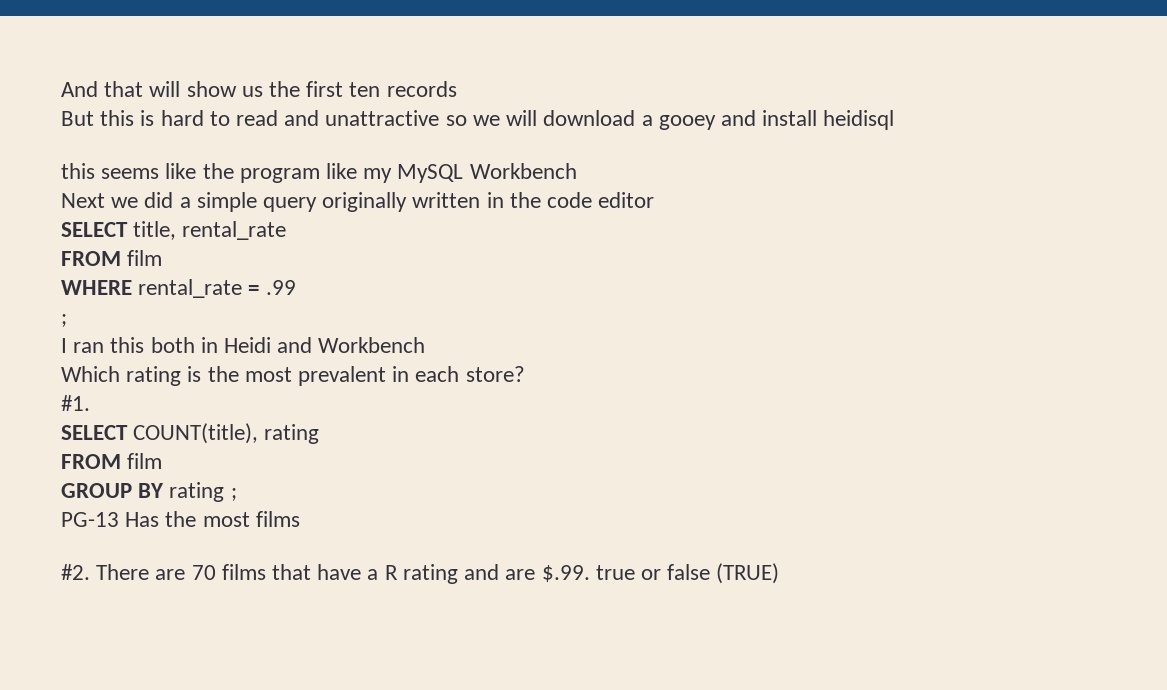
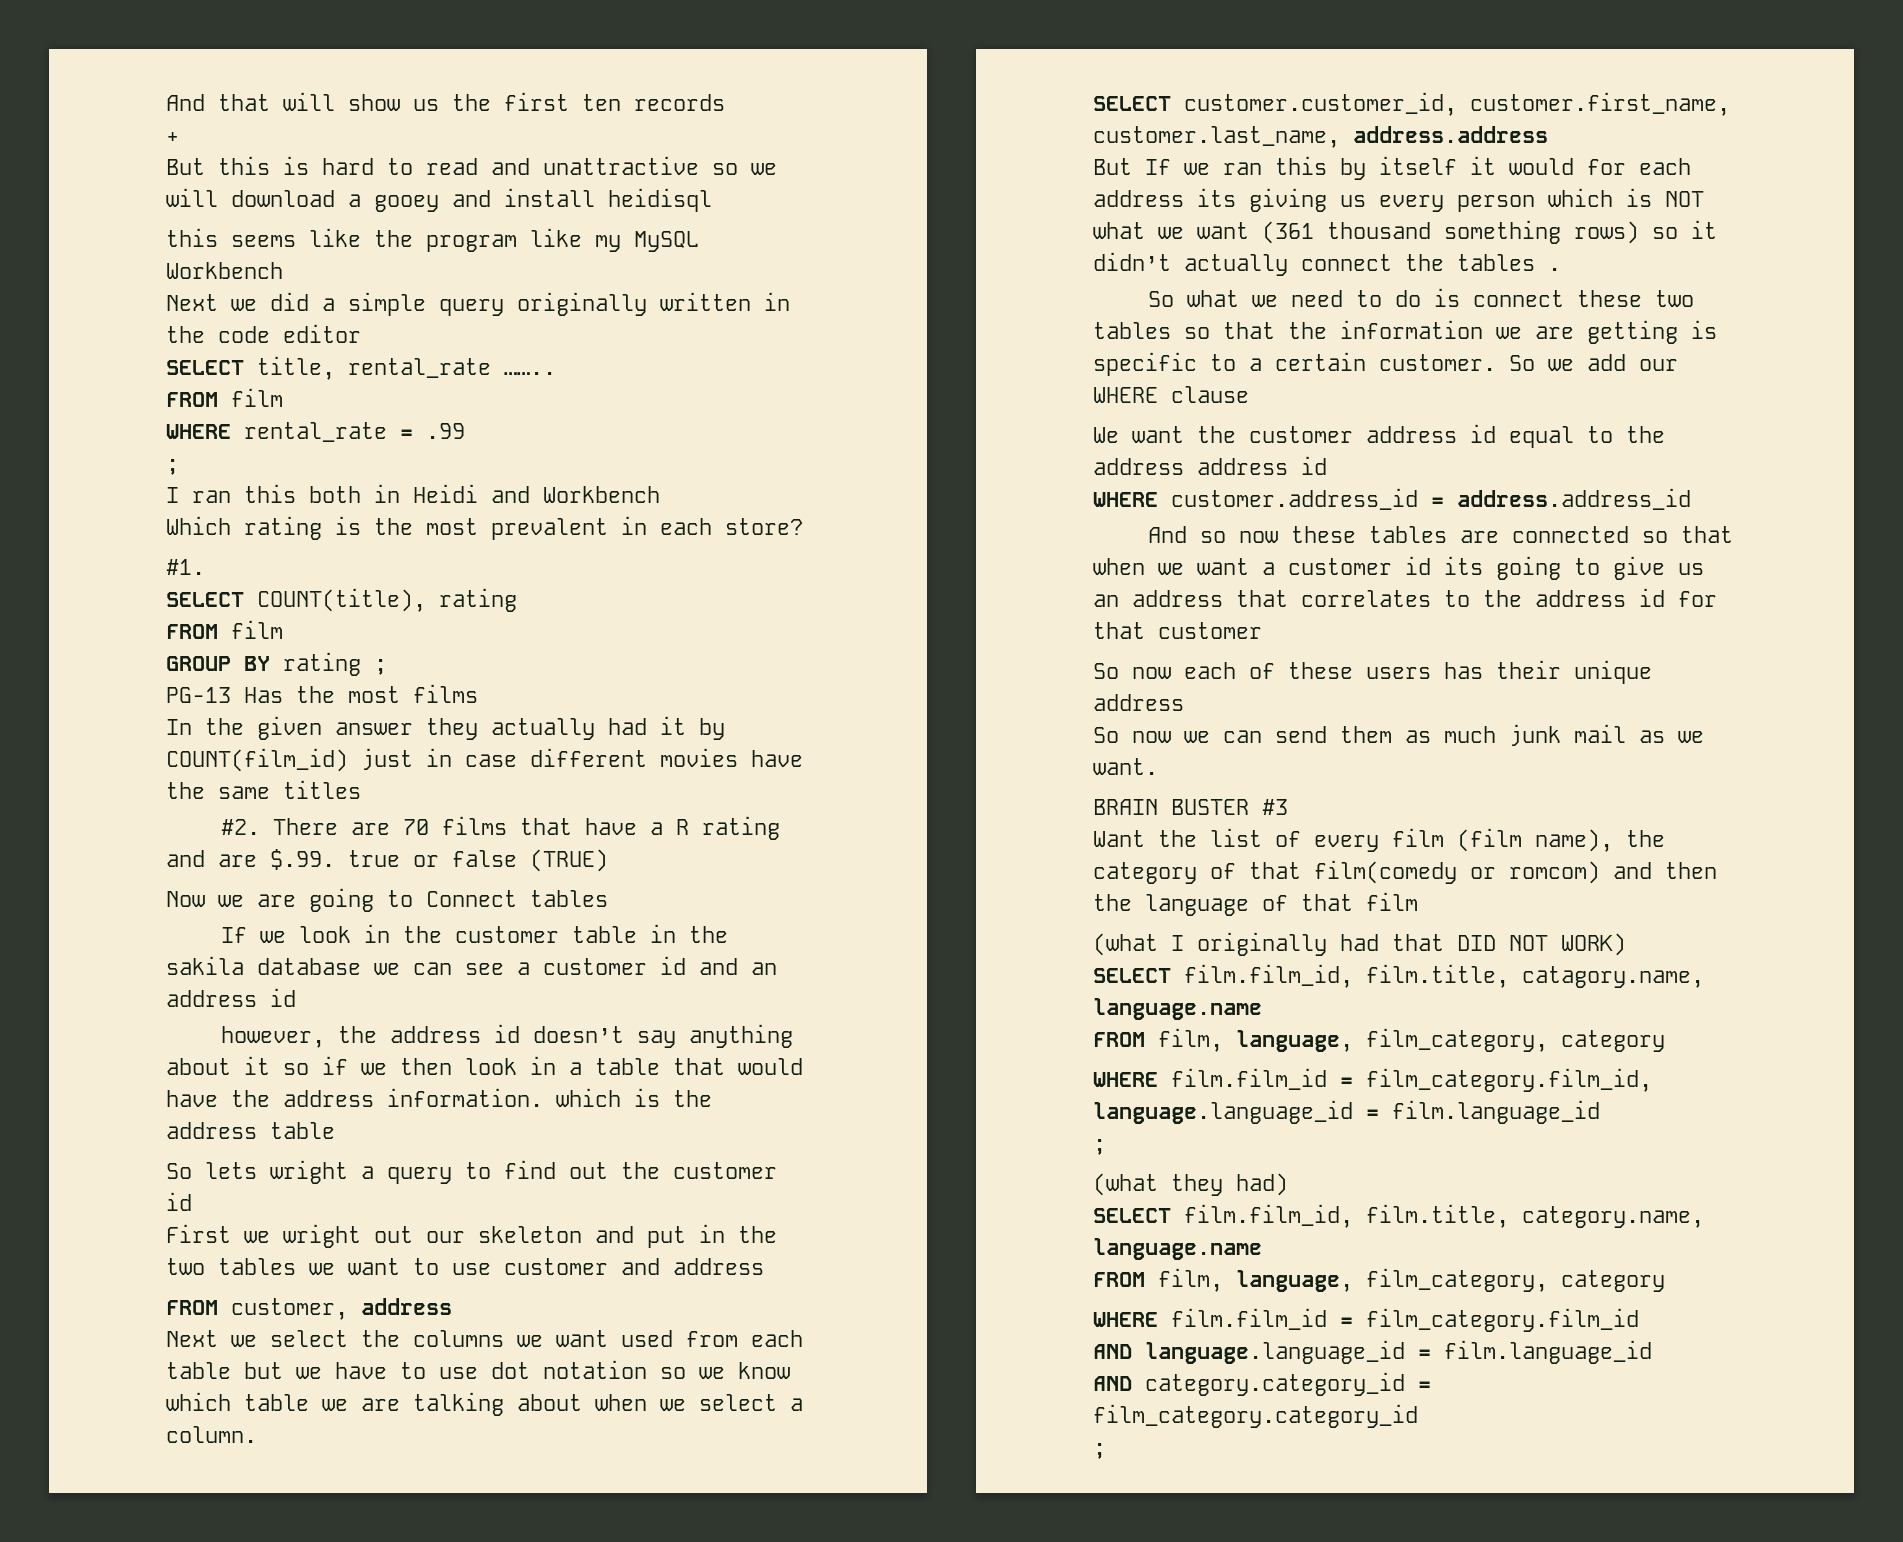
+ +
- SELECT title, rental_rate
+ SELECT title, rental_rate ……..
+ In the given answer they actually had it by COUNT(film_id) just in case different movies have the same titles
+ Now we are going to Connect tables
+ If we look in the customer table in the sakila database we can see a customer id and an address id
+ however, the address id doesn’t say anything about it so if we then look in a table that would have the address information. which is the address table
+ So lets wright a query to find out the customer id
+ First we wright out our skeleton and put in the two tables we want to use customer and address
+ FROM customer, address
+ Next we select the columns we want used from each table but we have to use dot notation so we know which table we are talking about when we select a column.
+ SELECT customer.customer_id, customer.first_name, customer.last_name, address.address
+ But If we ran this by itself it would for each address its giving us every person which is NOT what we want (361 thousand something rows) so it didn’t actually connect the tables .
+ So what we need to do is connect these two tables so that the information we are getting is specific to a certain customer. So we add our WHERE clause
+ We want the customer address id equal to the address address id
+ WHERE customer.address_id = address.address_id
+ And so now these tables are connected so that when we want a customer id its going to give us an address that correlates to the address id for that customer
+ So now each of these users has their unique address
+ So now we can send them as much junk mail as we want.
+ BRAIN BUSTER #3
+ Want the list of every film (film name), the category of that film(comedy or romcom) and then the language of that film
+ (what I originally had that DID NOT WORK)
+ SELECT film.film_id, film.title, catagory.name, language.name
+ FROM film, language, film_category, category
+ WHERE film.film_id = film_category.film_id, language.language_id = film.language_id
+ ;
+ (what they had)
+ SELECT film.film_id, film.title, category.name, language.name
+ FROM film, language, film_category, category
+ WHERE film.film_id = film_category.film_id
+ AND language.language_id = film.language_id
+ AND category.category_id = film_category.category_id
+ ;

